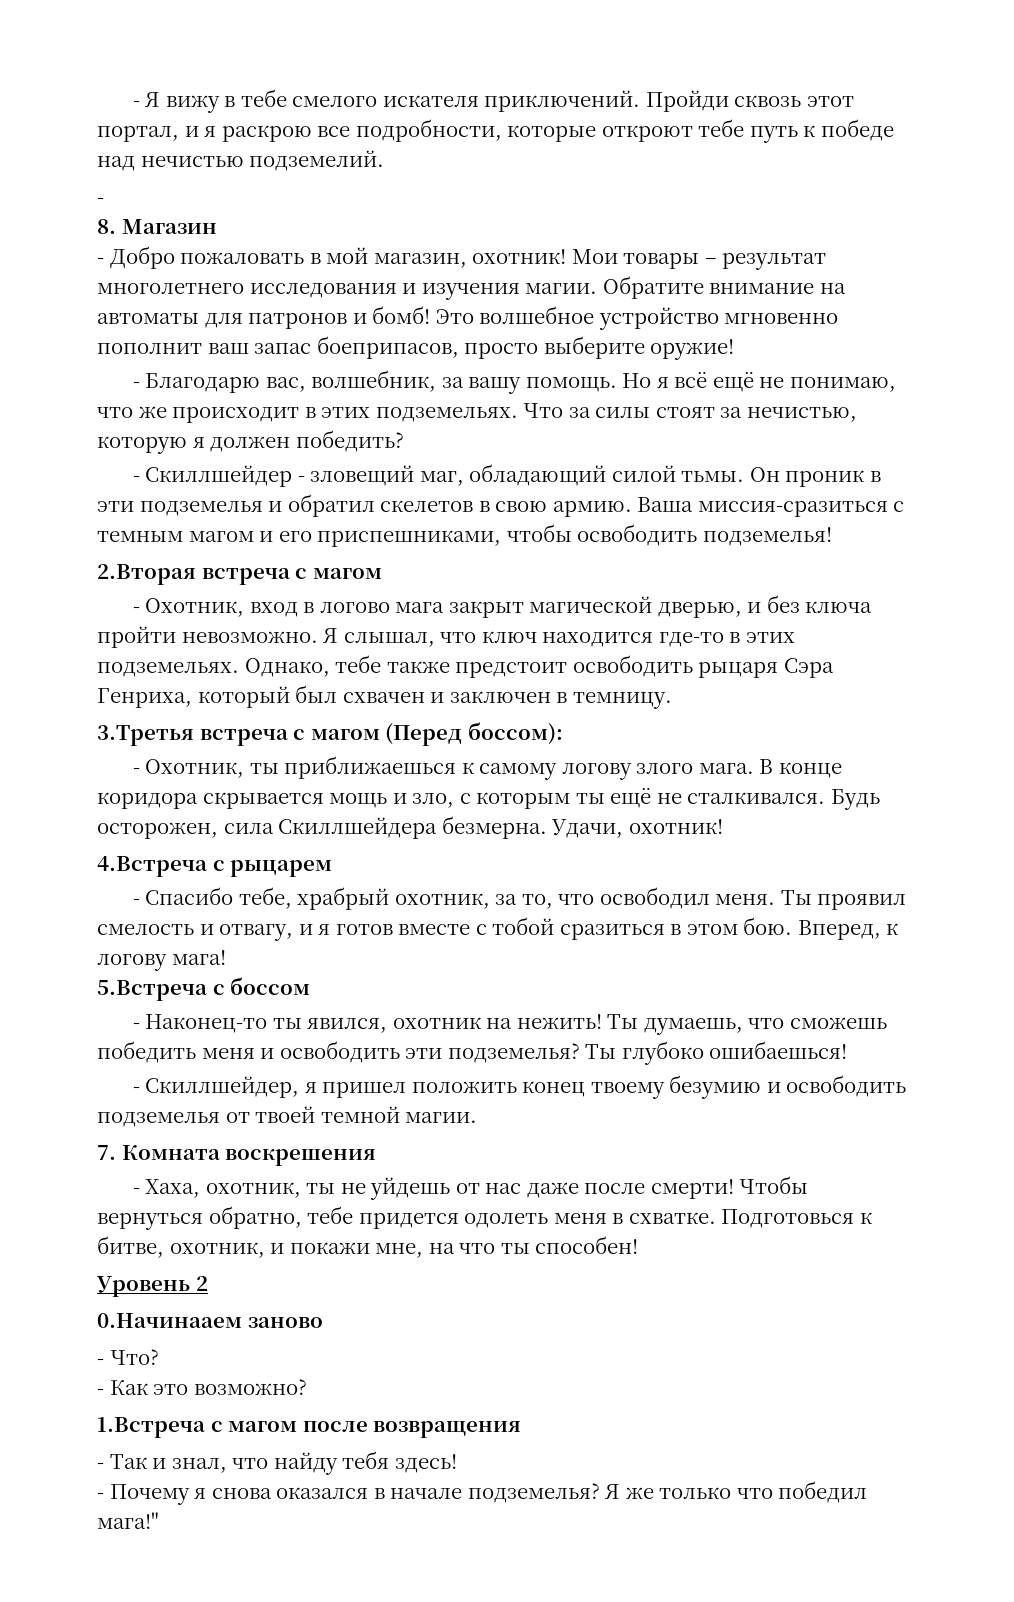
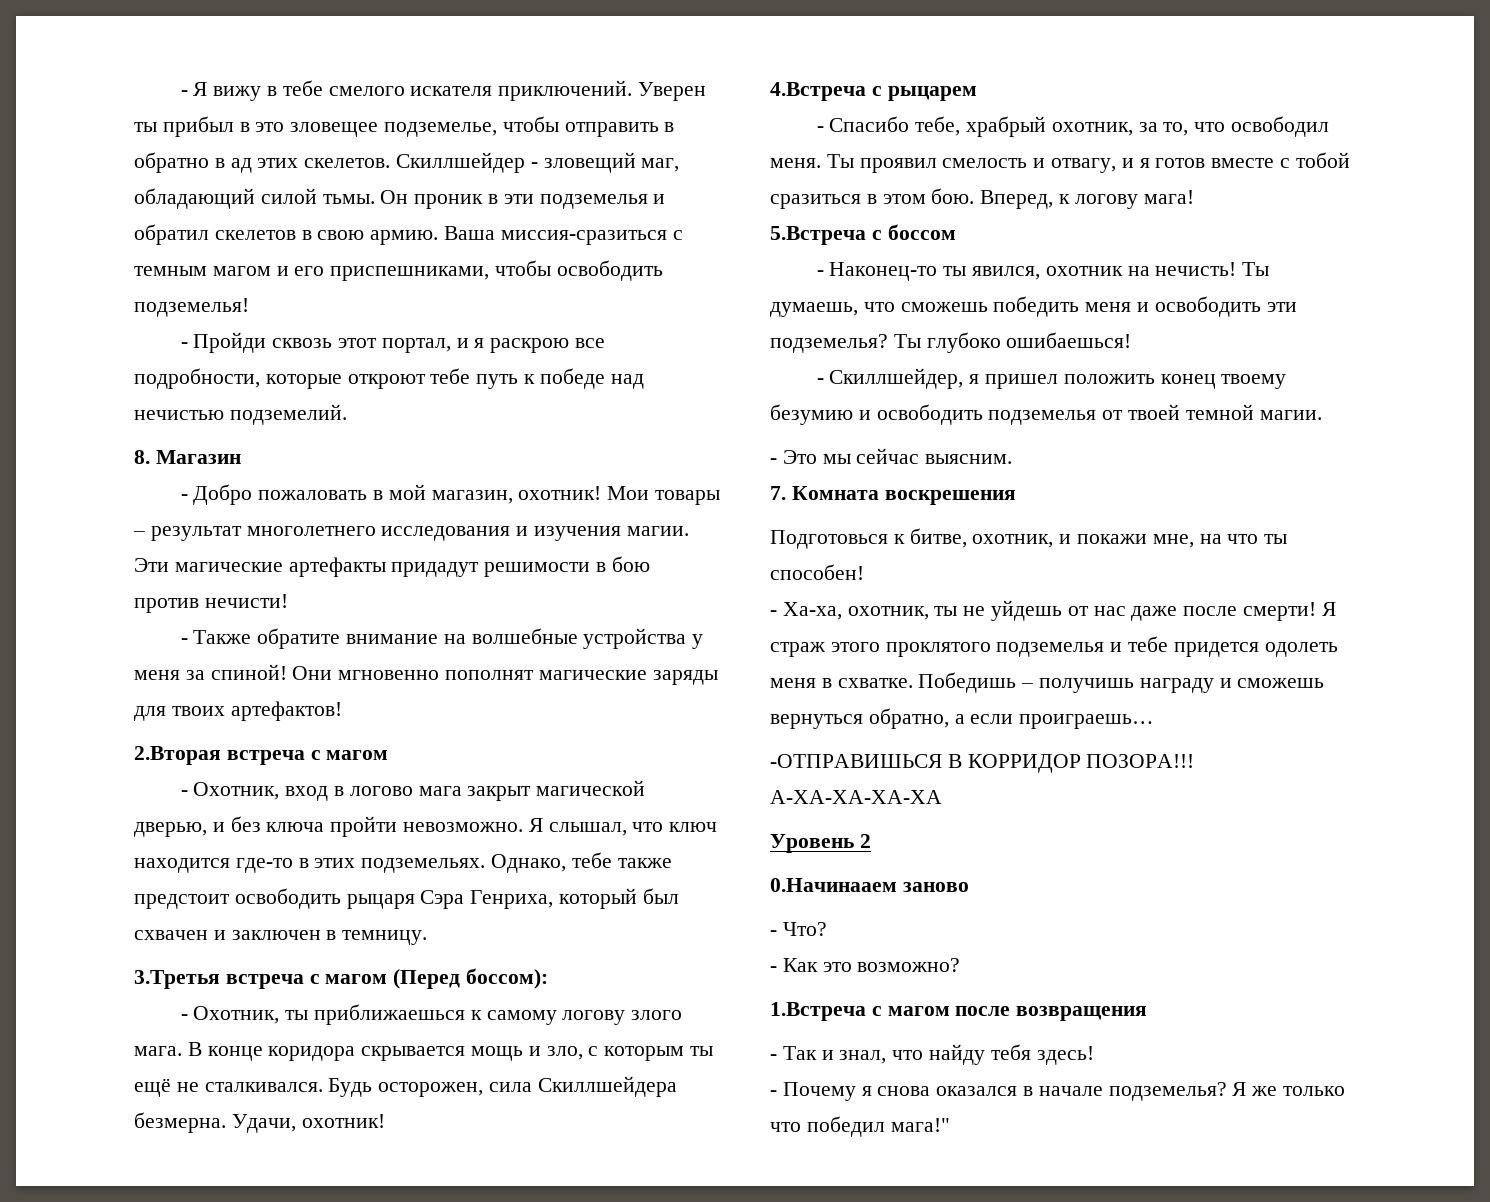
- Пройди сквозь этот портал, и я раскрою все подробности, которые откроют тебе путь к победе над нечистью подземелий.
- -
- 8. Магазин
- - Добро пожаловать в мой магазин, охотник! Мои товары – результат многолетнего исследования и изучения магии. Обратите внимание на автоматы для патронов и бомб! Это волшебное устройство мгновенно пополнит ваш запас боеприпасов, просто выберите оружие!
- - Благодарю вас, волшебник, за вашу помощь. Но я всё ещё не понимаю, что же происходит в этих подземельях. Что за силы стоят за нечистью, которую я должен победить?
- - Скиллшейдер - зловещий маг, обладающий силой тьмы.
+ Уверен ты прибыл в это зловещее подземелье, чтобы отправить в обратно в ад этих скелетов. Скиллшейдер - зловещий маг, обладающий силой тьмы.
+ - Пройди сквозь этот портал, и я раскрою все подробности, которые откроют тебе путь к победе над нечистью подземелий.
+ 8. Магазин
+ - Добро пожаловать в мой магазин, охотник! Мои товары – результат многолетнего исследования и изучения магии. Эти магические артефакты придадут решимости в бою против нечисти!
+ - Также обратите внимание на волшебные устройства у меня за спиной! Они мгновенно пополнят магические заряды для твоих артефактов!
- - Наконец-то ты явился, охотник на нежить!
+ - Наконец-то ты явился, охотник на нечисть!
+ - Это мы сейчас выясним.
  7. Комната воскрешения
- - Хаха, охотник, ты не уйдешь от нас даже после смерти! Чтобы вернуться обратно, тебе придется одолеть меня в схватке. Подготовься к битве, охотник, и покажи мне, на что ты способен!
+ Подготовься к битве, охотник, и покажи мне, на что ты способен!
+ - Ха-ха, охотник, ты не уйдешь от нас даже после смерти! Я страж этого проклятого подземелья и тебе придется одолеть меня в схватке. Победишь – получишь награду и сможешь вернуться обратно, а если проиграешь…
+ -ОТПРАВИШЬСЯ В КОРРИДОР ПОЗОРА!!! А-ХА-ХА-ХА-ХА

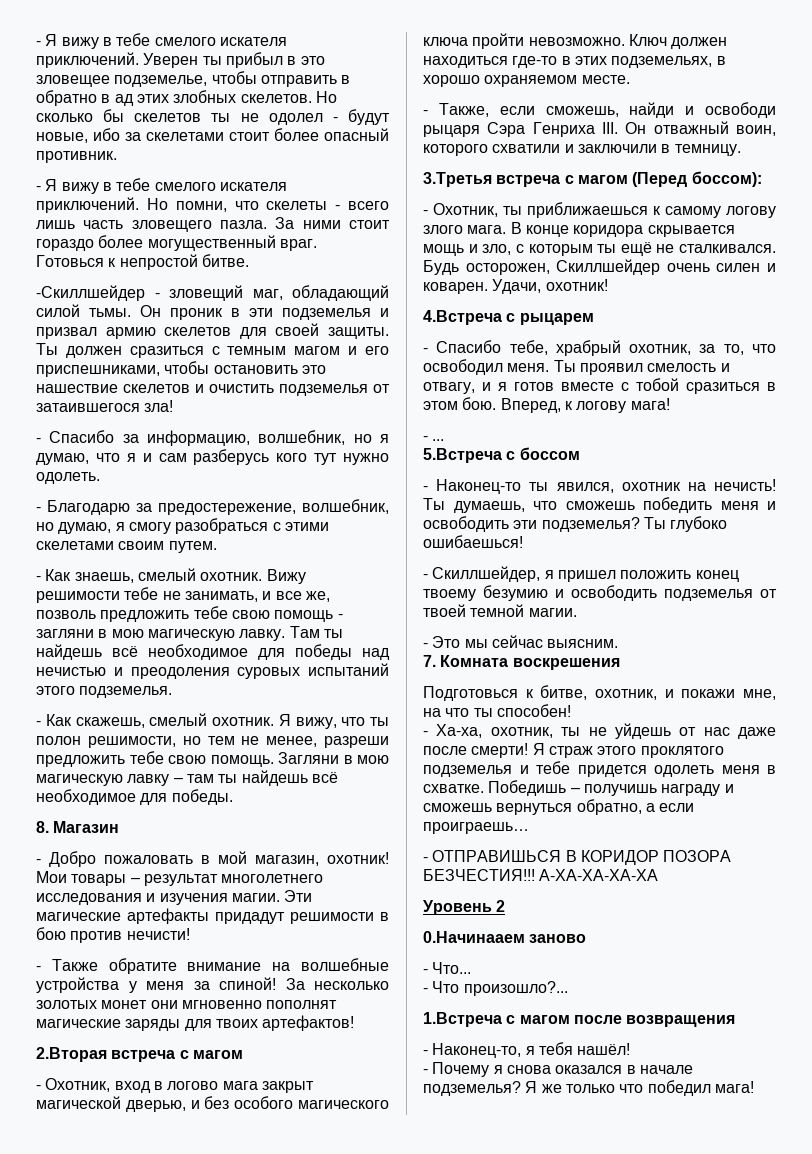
- Уверен ты прибыл в это зловещее подземелье, чтобы отправить в обратно в ад этих скелетов. Скиллшейдер - зловещий маг, обладающий силой тьмы.
+ Уверен ты прибыл в это зловещее подземелье, чтобы отправить в обратно в ад этих злобных скелетов. Но сколько бы скелетов ты не одолел - будут новые, ибо за скелетами стоит более опасный противник.
+ - Я вижу в тебе смелого искателя приключений. Но помни, что скелеты - всего лишь часть зловещего пазла. За ними стоит гораздо более могущественный враг. Готовься к непростой битве.
+ -Скиллшейдер - зловещий маг, обладающий силой тьмы.
- Он проник в эти подземелья и обратил скелетов в свою армию. Ваша миссия-сразиться с темным магом и его приспешниками, чтобы освободить подземелья!
- - Пройди сквозь этот портал, и я раскрою все подробности, которые откроют тебе путь к победе над нечистью подземелий.
+ Он проник в эти подземелья и призвал армию скелетов для своей защиты. Ты должен сразиться с темным магом и его приспешниками, чтобы остановить это нашествие скелетов и очистить подземелья от затаившегося зла!
+ - Спасибо за информацию, волшебник, но я думаю, что я и сам разберусь кого тут нужно одолеть.
+ - Благодарю за предостережение, волшебник, но думаю, я смогу разобраться с этими скелетами своим путем.
+ - Как знаешь, смелый охотник. Вижу решимости тебе не занимать, и все же, позволь предложить тебе свою помощь - загляни в мою магическую лавку. Там ты найдешь всё необходимое для победы над нечистью и преодоления суровых испытаний этого подземелья.
+ - Как скажешь, смелый охотник. Я вижу, что ты полон решимости, но тем не менее, разреши предложить тебе свою помощь. Загляни в мою магическую лавку – там ты найдешь всё необходимое для победы.
- Они мгновенно пополнят магические заряды для твоих артефактов!
+ За несколько золотых монет они мгновенно пополнят магические заряды для твоих артефактов!
- - Охотник, вход в логово мага закрыт магической дверью, и без ключа пройти невозможно.
+ - Охотник, вход в логово мага закрыт магической дверью, и без особого магического ключа пройти невозможно.
- Я слышал, что ключ находится где-то в этих подземельях. Однако, тебе также предстоит освободить рыцаря Сэра Генриха, который был схвачен и заключен в темницу.
+ Ключ должен находиться где-то в этих подземельях, в хорошо охраняемом месте.
+ - Также, если сможешь, найди и освободи рыцаря Сэра Генриха III. Он отважный воин, которого схватили и заключили в темницу.
- Будь осторожен, сила Скиллшейдера безмерна.
+ Будь осторожен, Скиллшейдер очень силен и коварен.
+ - ...
- -ОТПРАВИШЬСЯ В КОРРИДОР ПОЗОРА!!!
+ - ОТПРАВИШЬСЯ В КОРИДОР ПОЗОРА БЕЗЧЕСТИЯ!!!
- - Что?
- - Как это возможно?
+ - Что...
+ - Что произошло?...
- - Так и знал, что найду тебя здесь!
+ - Наконец-то, я тебя нашёл!
- Я же только что победил мага!"
+ Я же только что победил мага!

